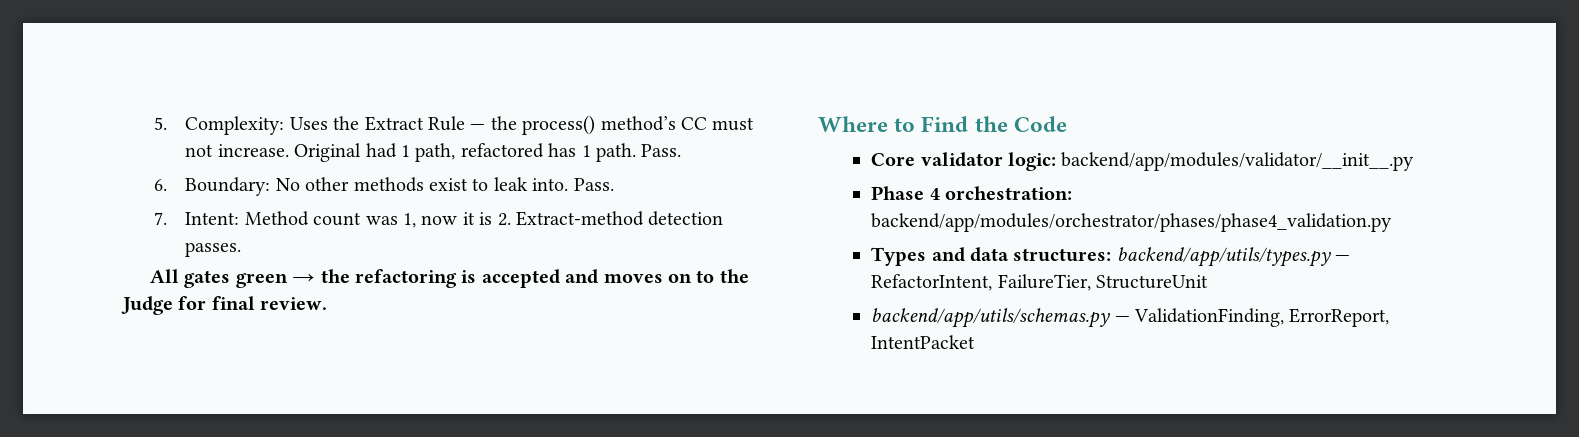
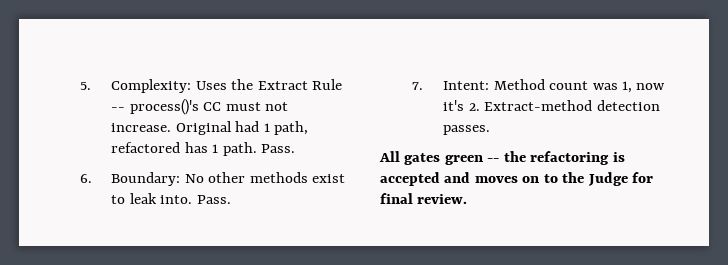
- 5. Complexity: Uses the Extract Rule — the process() method’s CC must not increase.
+ 5. Complexity: Uses the Extract Rule -- process()'s CC must not increase.
- 7. Intent: Method count was 1, now it is 2. Extract-method detection passes.
+ 7. Intent: Method count was 1, now it's 2. Extract-method detection passes.
- All gates green → the refactoring is accepted and moves on to the Judge for final review.
+ All gates green -- the refactoring is accepted and moves on to the Judge for final review.
- Where to Find the Code
- Core validator logic: backend/app/modules/validator/__init__.py
- Phase 4 orchestration: backend/app/modules/orchestrator/phases/phase4_validation.py
- Types and data structures: backend/app/utils/types.py — RefactorIntent, FailureTier, StructureUnit
- backend/app/utils/schemas.py — ValidationFinding, ErrorReport, IntentPacket

